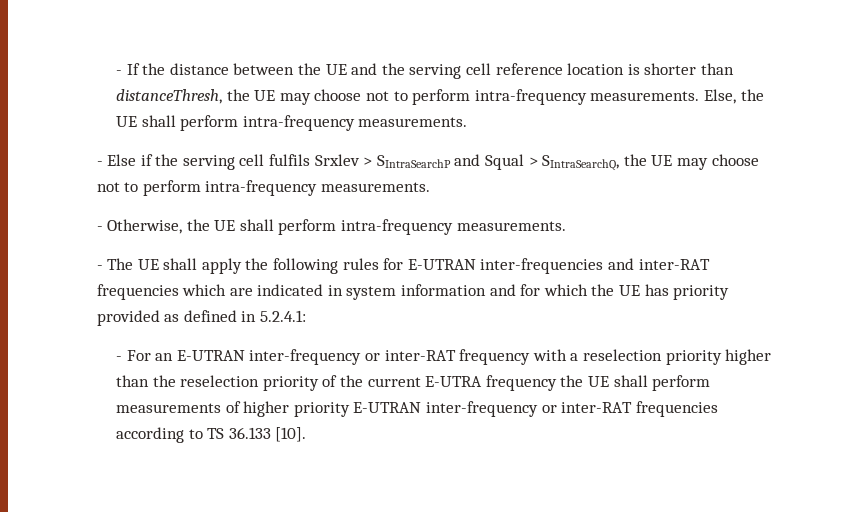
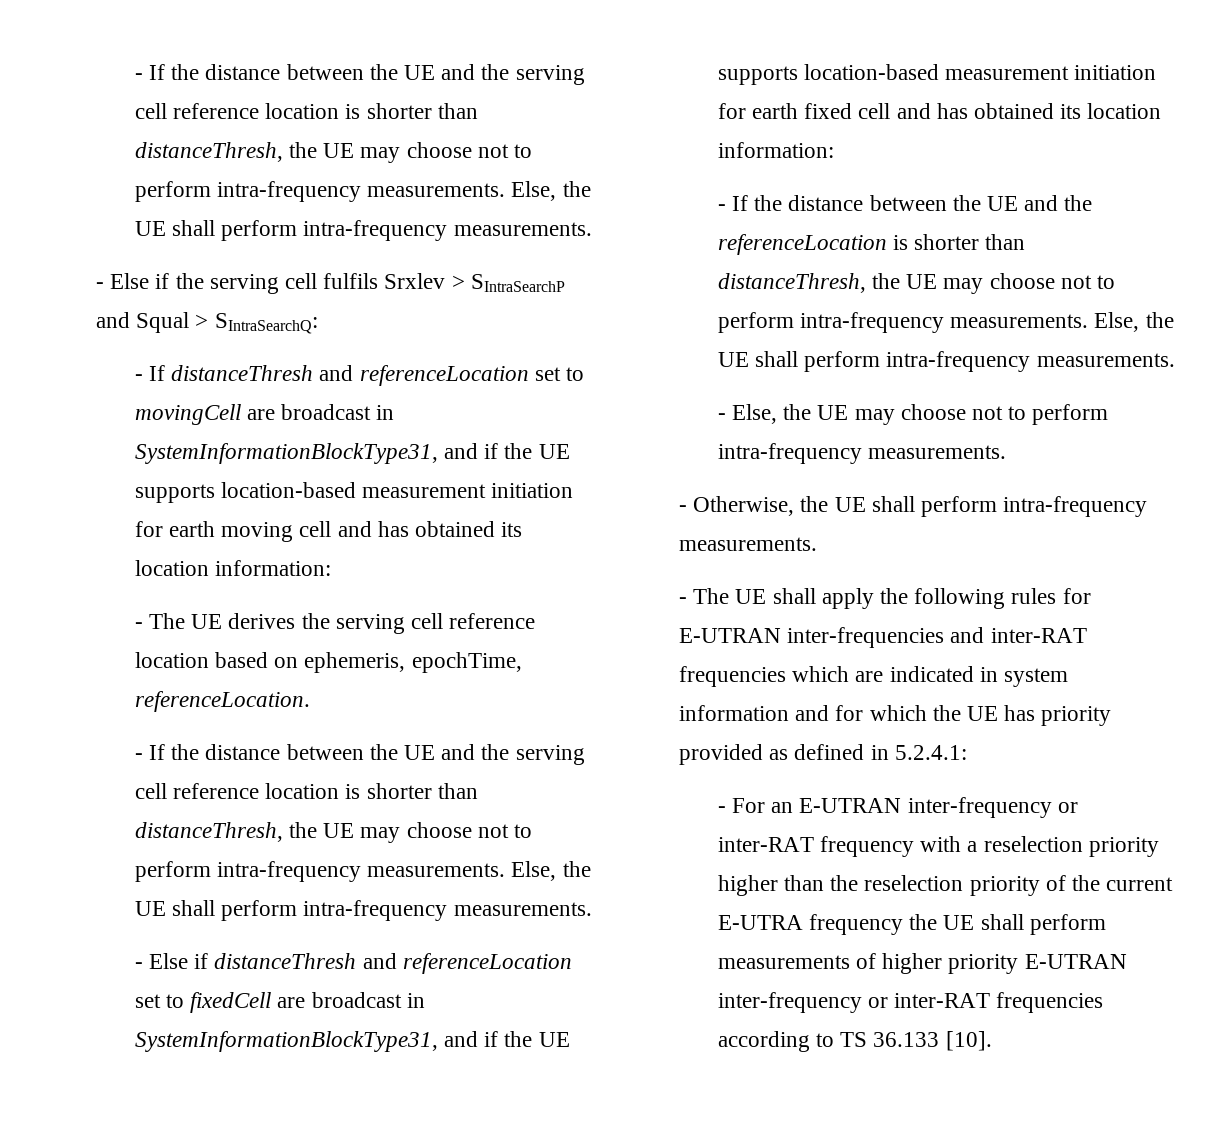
- - Else if the serving cell fulfils Srxlev > SIntraSearchP and Squal > SIntraSearchQ, the UE may choose not to perform intra-frequency measurements.
+ - Else if the serving cell fulfils Srxlev > SIntraSearchP and Squal > SIntraSearchQ:
+ - If distanceThresh and referenceLocation set to movingCell are broadcast in SystemInformationBlockType31, and if the UE supports location-based measurement initiation for earth moving cell and has obtained its location information:
+ - The UE derives the serving cell reference location based on ephemeris, epochTime, referenceLocation.
+ - If the distance between the UE and the serving cell reference location is shorter than distanceThresh, the UE may choose not to perform intra-frequency measurements. Else, the UE shall perform intra-frequency measurements.
+ - Else if distanceThresh and referenceLocation set to fixedCell are broadcast in SystemInformationBlockType31, and if the UE supports location-based measurement initiation for earth fixed cell and has obtained its location information:
+ - If the distance between the UE and the referenceLocation is shorter than distanceThresh, the UE may choose not to perform intra-frequency measurements. Else, the UE shall perform intra-frequency measurements.
+ - Else, the UE may choose not to perform intra-frequency measurements.

